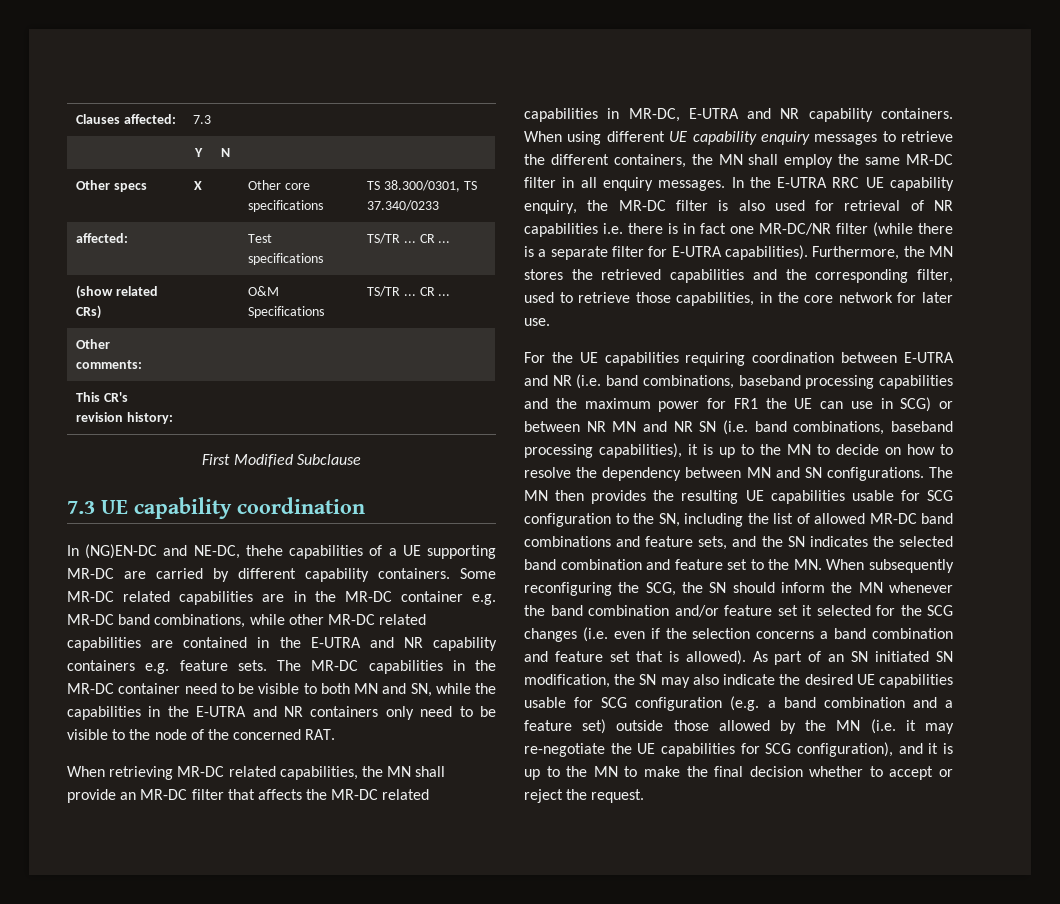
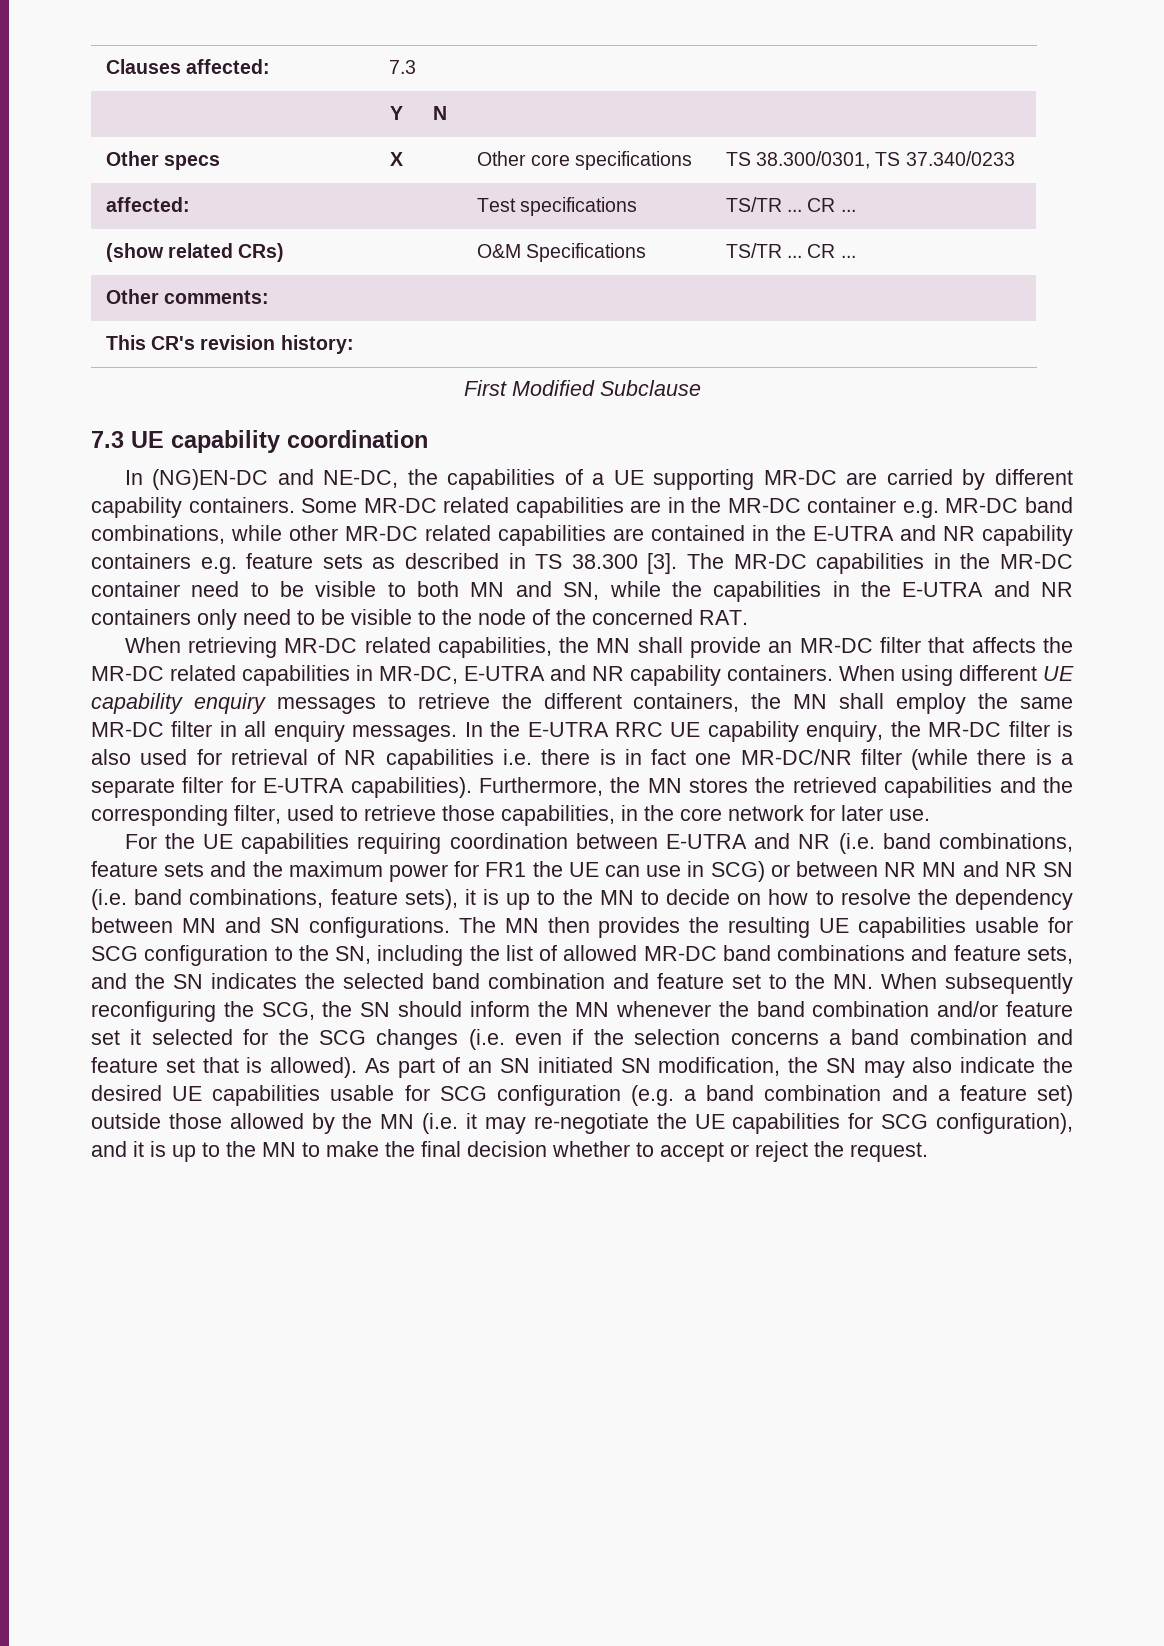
- In (NG)EN-DC and NE-DC, thehe capabilities of a UE supporting MR-DC are carried by different capability containers.
+ In (NG)EN-DC and NE-DC, the capabilities of a UE supporting MR-DC are carried by different capability containers.
- Some MR-DC related capabilities are in the MR-DC container e.g. MR-DC band combinations, while other MR-DC related capabilities are contained in the E-UTRA and NR capability containers e.g. feature sets.
+ Some MR-DC related capabilities are in the MR-DC container e.g. MR-DC band combinations, while other MR-DC related capabilities are contained in the E-UTRA and NR capability containers e.g. feature sets as described in TS 38.300 [3].
- For the UE capabilities requiring coordination between E-UTRA and NR (i.e. band combinations, baseband processing capabilities and the maximum power for FR1 the UE can use in SCG) or between NR MN and NR SN (i.e. band combinations, baseband processing capabilities), it is up to the MN to decide on how to resolve the dependency between MN and SN configurations.
+ For the UE capabilities requiring coordination between E-UTRA and NR (i.e. band combinations, feature sets and the maximum power for FR1 the UE can use in SCG) or between NR MN and NR SN (i.e. band combinations, feature sets), it is up to the MN to decide on how to resolve the dependency between MN and SN configurations.

